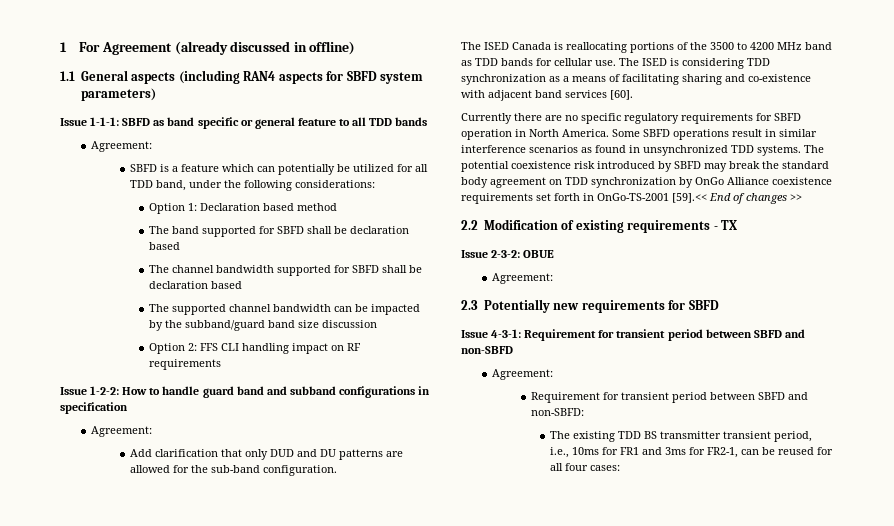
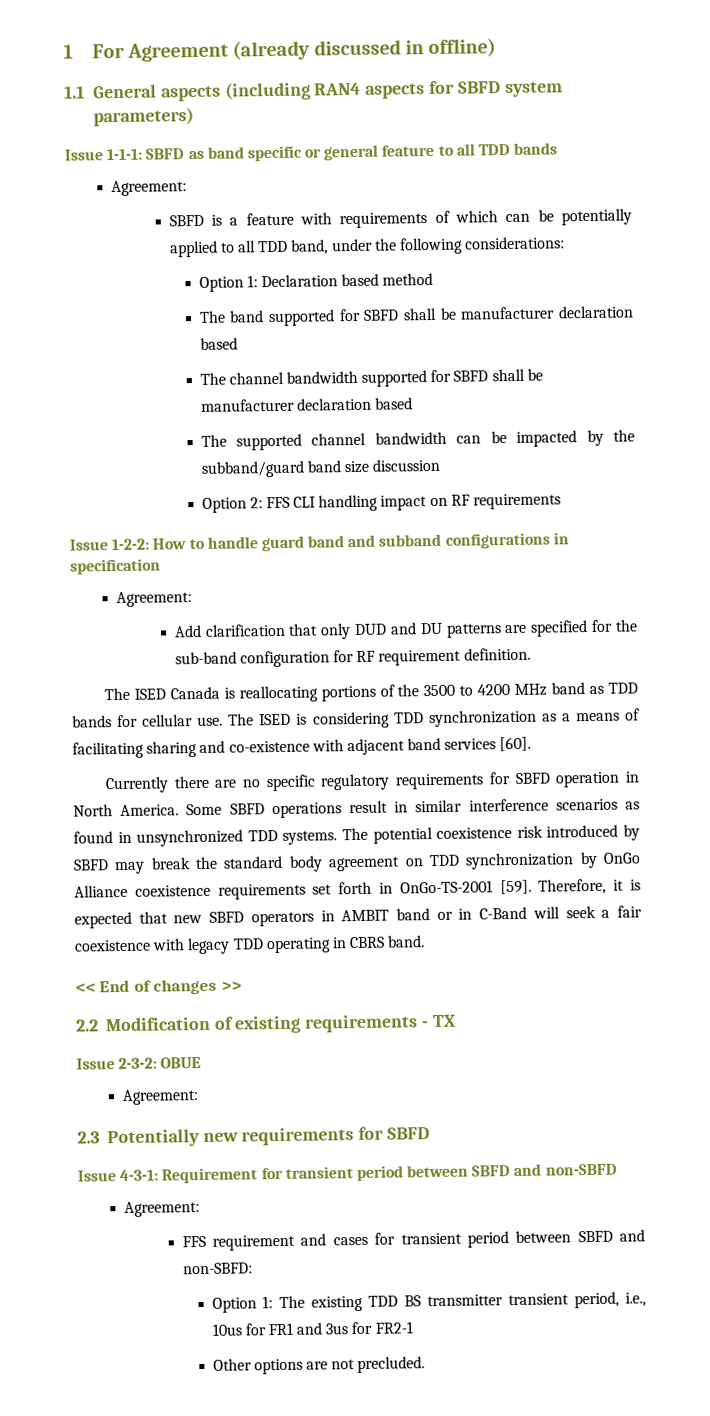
- SBFD is a feature which can potentially be utilized for all TDD band, under the following considerations:
+ SBFD is a feature with requirements of which can be potentially applied to all TDD band, under the following considerations:
- The band supported for SBFD shall be declaration based
+ The band supported for SBFD shall be manufacturer declaration based
- The channel bandwidth supported for SBFD shall be declaration based
+ The channel bandwidth supported for SBFD shall be manufacturer declaration based
- Add clarification that only DUD and DU patterns are allowed for the sub-band configuration.
+ Add clarification that only DUD and DU patterns are specified for the sub-band configuration for RF requirement definition.
- The potential coexistence risk introduced by SBFD may break the standard body agreement on TDD synchronization by OnGo Alliance coexistence requirements set forth in OnGo-TS-2001 [59].<< End of changes >>
+ The potential coexistence risk introduced by SBFD may break the standard body agreement on TDD synchronization by OnGo Alliance coexistence requirements set forth in OnGo-TS-2001 [59]. Therefore, it is expected that new SBFD operators in AMBIT band or in C-Band will seek a fair coexistence with legacy TDD operating in CBRS band.
+ << End of changes >>
- Requirement for transient period between SBFD and non-SBFD:
+ FFS requirement and cases for transient period between SBFD and non-SBFD:
- The existing TDD BS transmitter transient period, i.e., 10ms for FR1 and 3ms for FR2-1, can be reused for all four cases:
+ Option 1: The existing TDD BS transmitter transient period, i.e., 10us for FR1 and 3us for FR2-1
+ Other options are not precluded.

